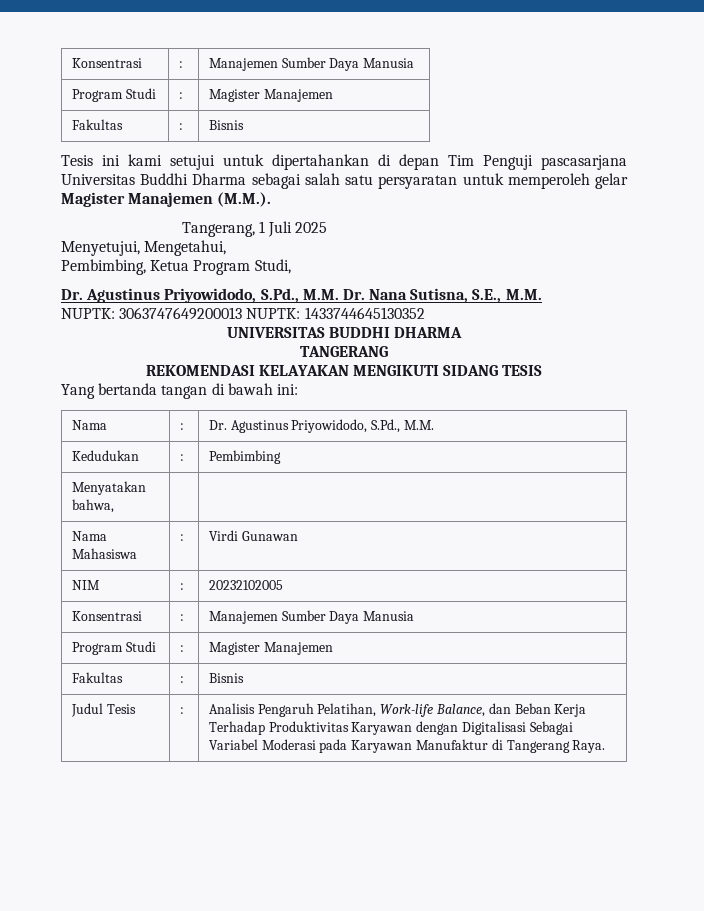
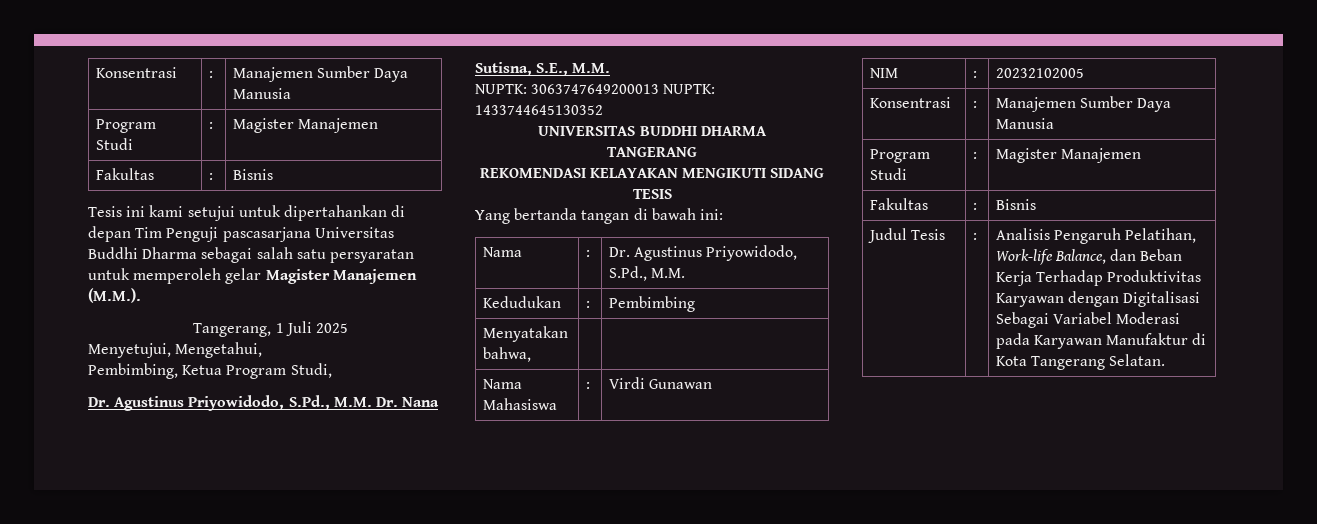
- Judul Tesis | : | Analisis Pengaruh Pelatihan, Work-life Balance, dan Beban Kerja Terhadap Produktivitas Karyawan dengan Digitalisasi Sebagai Variabel Moderasi pada Karyawan Manufaktur di Tangerang Raya.
+ Judul Tesis | : | Analisis Pengaruh Pelatihan, Work-life Balance, dan Beban Kerja Terhadap Produktivitas Karyawan dengan Digitalisasi Sebagai Variabel Moderasi pada Karyawan Manufaktur di Kota Tangerang Selatan.

